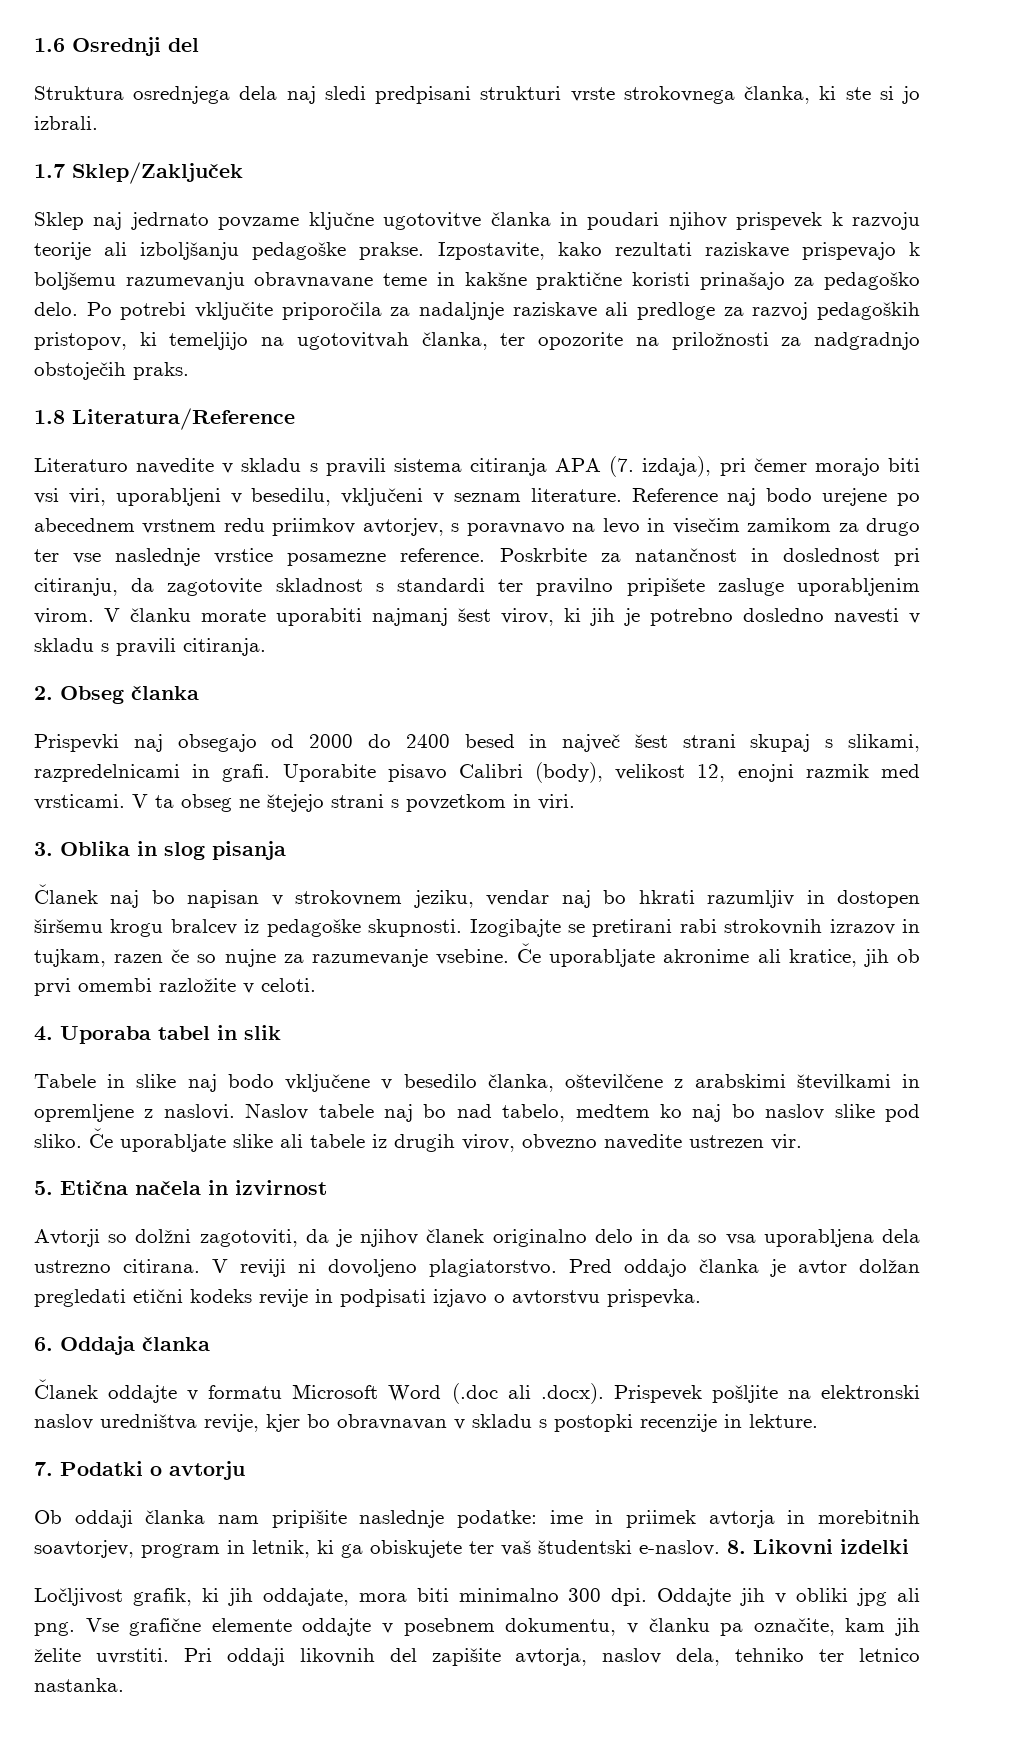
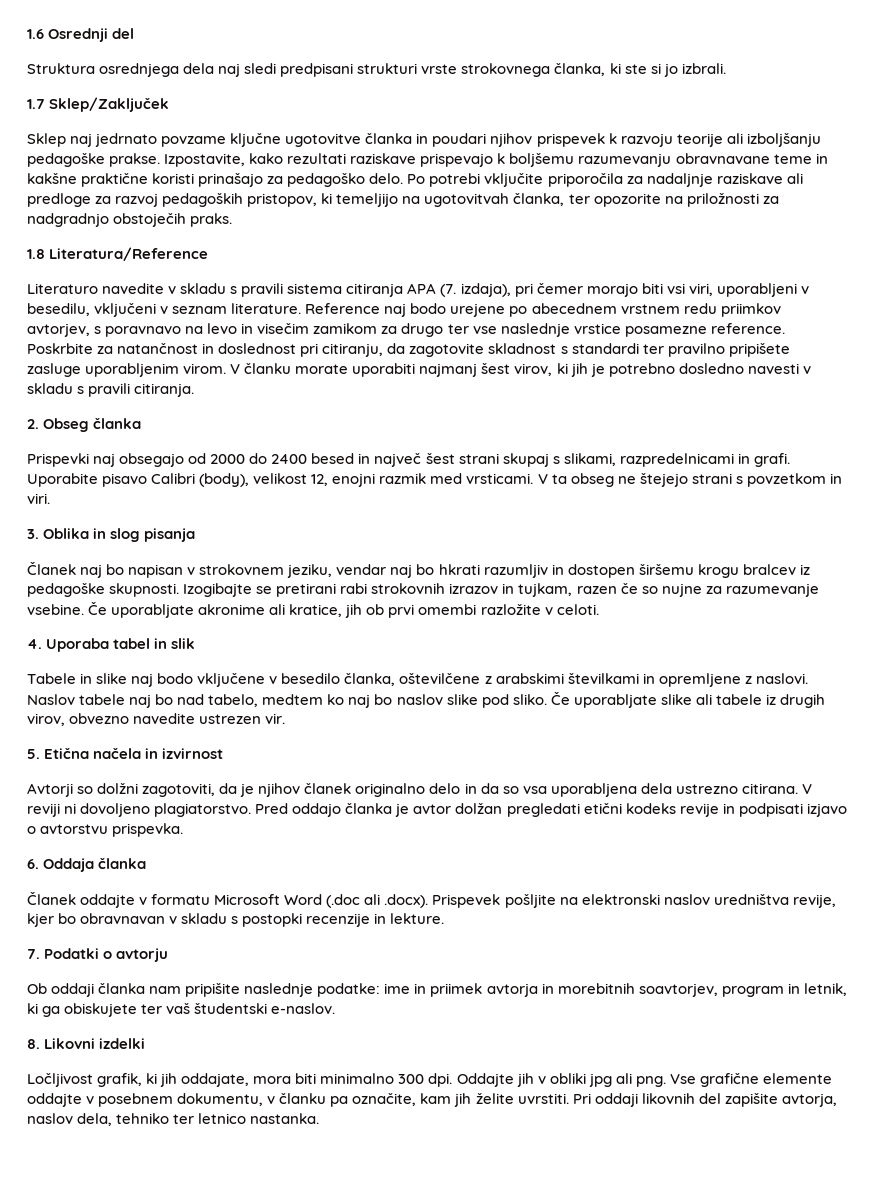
- Ob oddaji članka nam pripišite naslednje podatke: ime in priimek avtorja in morebitnih soavtorjev, program in letnik, ki ga obiskujete ter vaš študentski e-naslov. 8. Likovni izdelki
+ Ob oddaji članka nam pripišite naslednje podatke: ime in priimek avtorja in morebitnih soavtorjev, program in letnik, ki ga obiskujete ter vaš študentski e-naslov.
+ 8. Likovni izdelki

